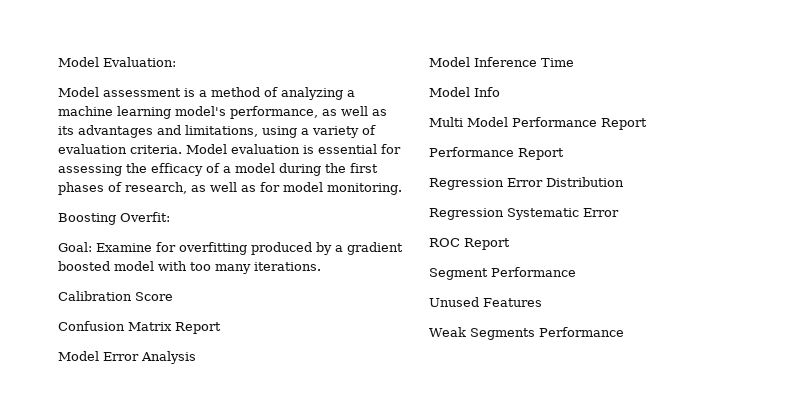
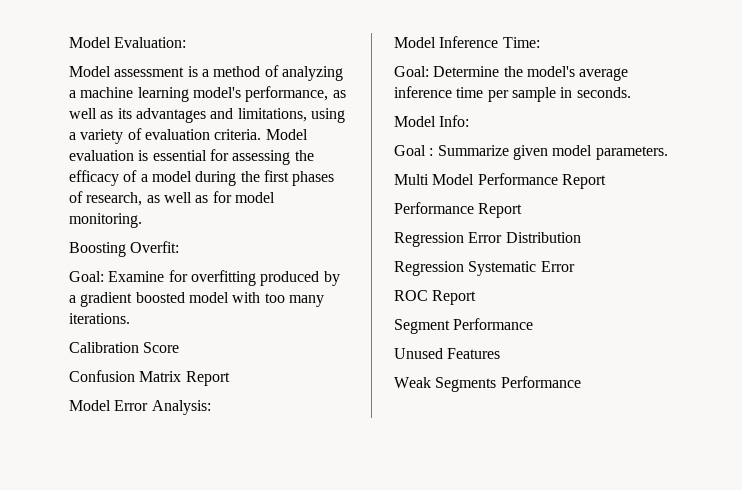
- Model Error Analysis
+ Model Error Analysis:
- Model Inference Time
- Model Info
+ Model Inference Time:
+ Goal: Determine the model's average inference time per sample in seconds.
+ Model Info:
+ Goal : Summarize given model parameters.

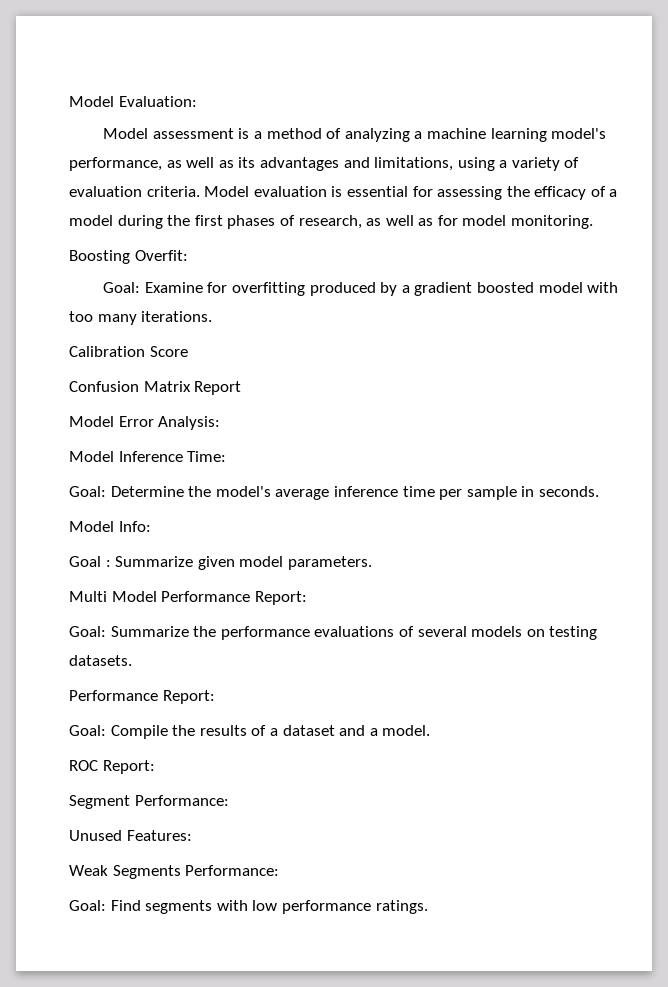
- Multi Model Performance Report
- Performance Report
- Regression Error Distribution
- Regression Systematic Error
+ Multi Model Performance Report:
+ Goal: Summarize the performance evaluations of several models on testing datasets.
+ Performance Report:
+ Goal: Compile the results of a dataset and a model.
- ROC Report
+ ROC Report:
- Segment Performance
+ Segment Performance:
- Unused Features
+ Unused Features:
- Weak Segments Performance
+ Weak Segments Performance:
+ Goal: Find segments with low performance ratings.

